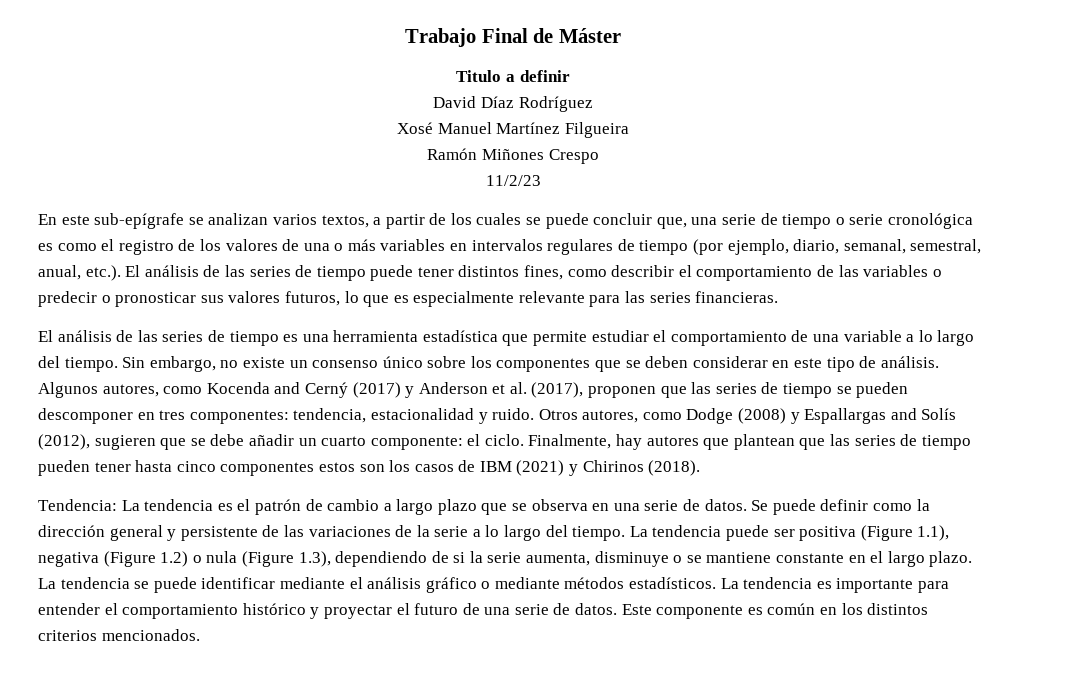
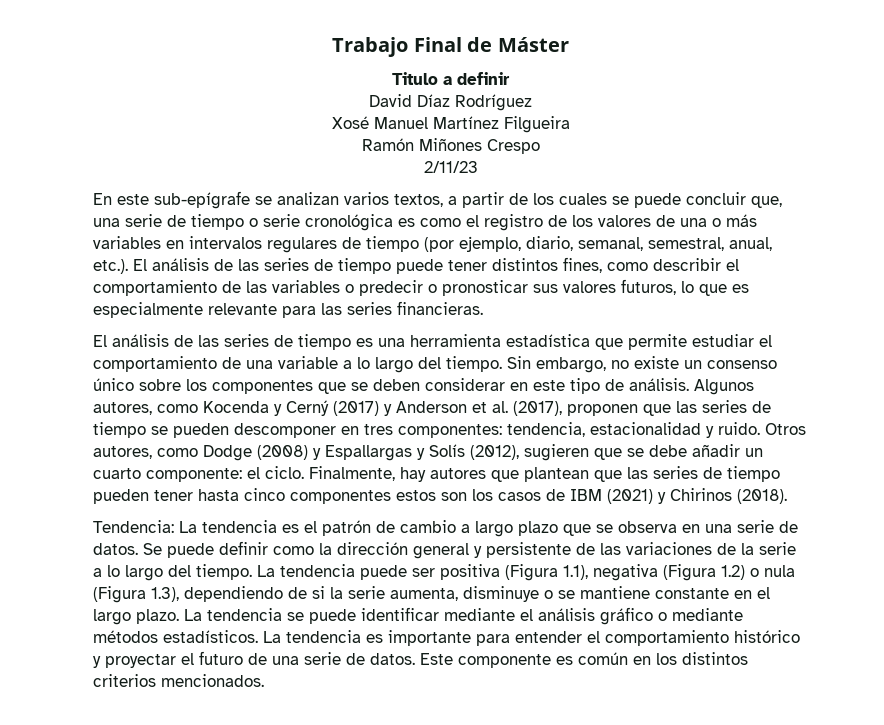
- 11/2/23
+ 2/11/23
- Algunos autores, como Kocenda and Cerný (2017) y Anderson et al. (2017), proponen que las series de tiempo se pueden descomponer en tres componentes: tendencia, estacionalidad y ruido.
+ Algunos autores, como Kocenda y Cerný (2017) y Anderson et al. (2017), proponen que las series de tiempo se pueden descomponer en tres componentes: tendencia, estacionalidad y ruido.
- Otros autores, como Dodge (2008) y Espallargas and Solís (2012), sugieren que se debe añadir un cuarto componente: el ciclo.
+ Otros autores, como Dodge (2008) y Espallargas y Solís (2012), sugieren que se debe añadir un cuarto componente: el ciclo.
- La tendencia puede ser positiva (Figure 1.1), negativa (Figure 1.2) o nula (Figure 1.3), dependiendo de si la serie aumenta, disminuye o se mantiene constante en el largo plazo.
+ La tendencia puede ser positiva (Figura 1.1), negativa (Figura 1.2) o nula (Figura 1.3), dependiendo de si la serie aumenta, disminuye o se mantiene constante en el largo plazo.

